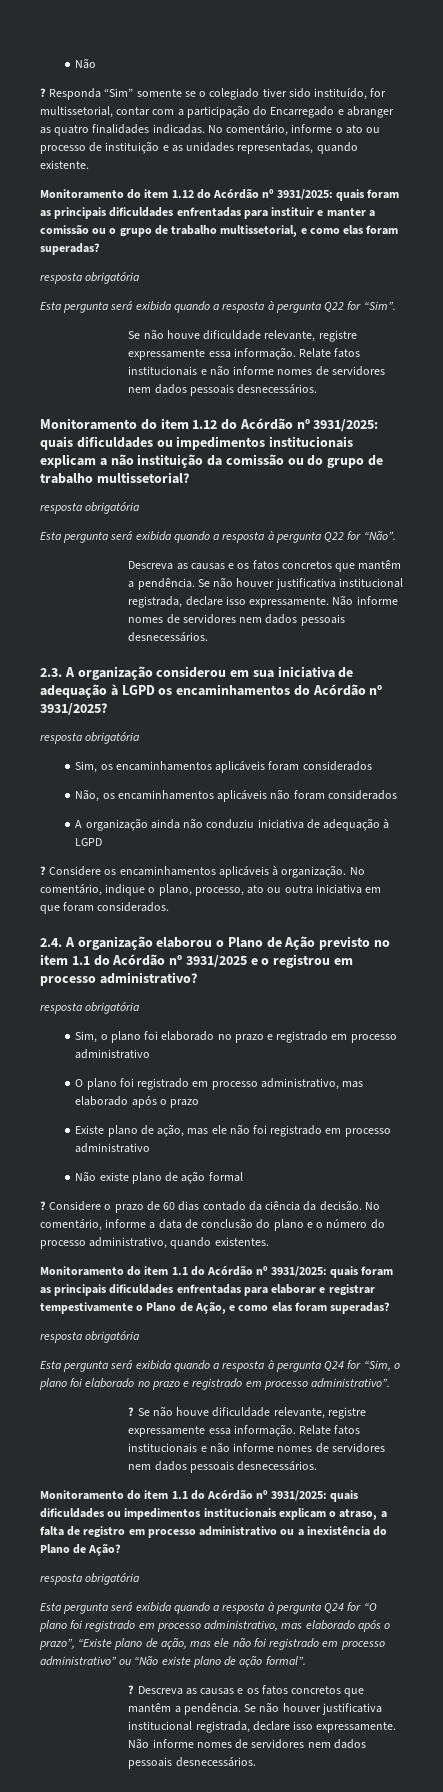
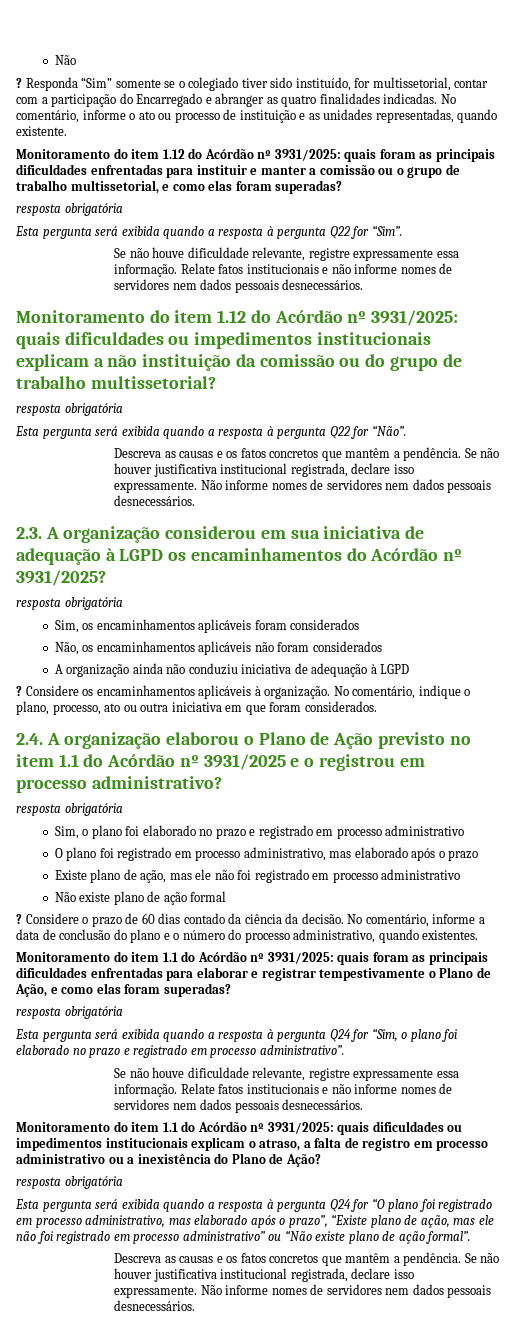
  Esta pergunta será exibida quando a resposta à pergunta Q24 for “Sim, o plano foi elaborado no prazo e registrado em processo administrativo”.
- ? Se não houve dificuldade relevante, registre expressamente essa informação.
+ Se não houve dificuldade relevante, registre expressamente essa informação.
  Esta pergunta será exibida quando a resposta à pergunta Q24 for “O plano foi registrado em processo administrativo, mas elaborado após o prazo”, “Existe plano de ação, mas ele não foi registrado em processo administrativo” ou “Não existe plano de ação formal”.
- ? Descreva as causas e os fatos concretos que mantêm a pendência.
+ Descreva as causas e os fatos concretos que mantêm a pendência.

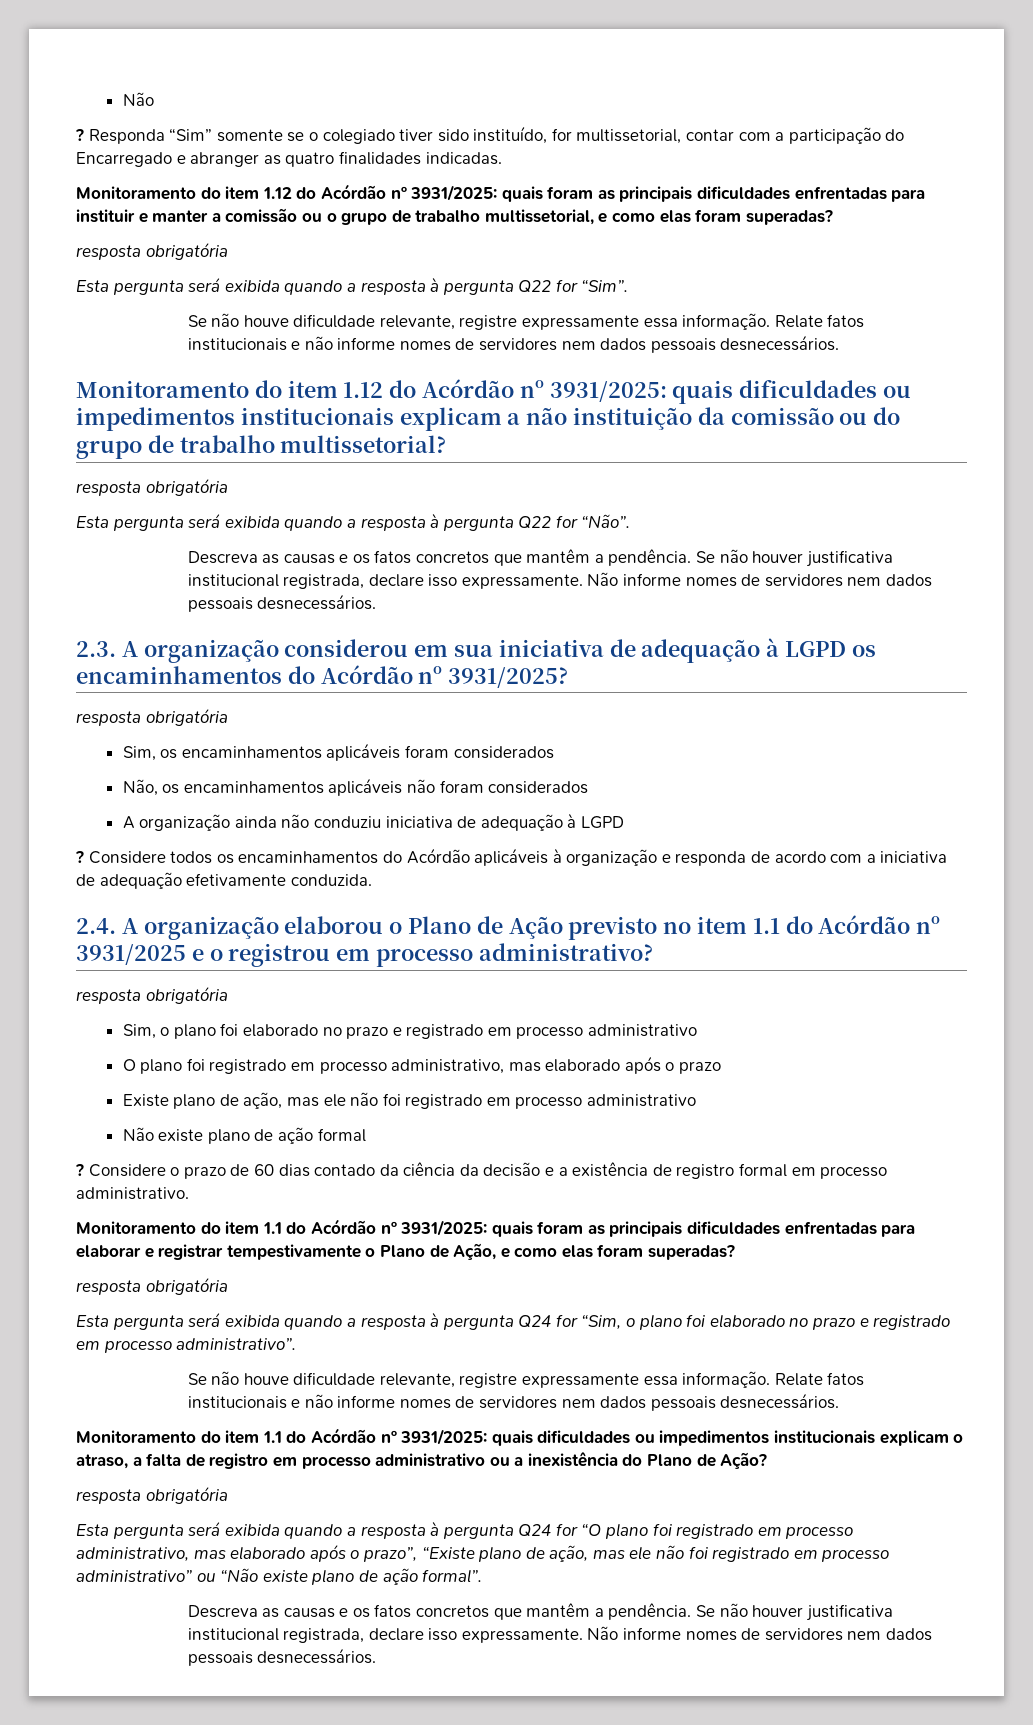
- No comentário, informe o ato ou processo de instituição e as unidades representadas, quando existente.
- Considere os encaminhamentos aplicáveis à organização. No comentário, indique o plano, processo, ato ou outra iniciativa em que foram considerados.
+ Considere todos os encaminhamentos do Acórdão aplicáveis à organização e responda de acordo com a iniciativa de adequação efetivamente conduzida.
- Considere o prazo de 60 dias contado da ciência da decisão. No comentário, informe a data de conclusão do plano e o número do processo administrativo, quando existentes.
+ Considere o prazo de 60 dias contado da ciência da decisão e a existência de registro formal em processo administrativo.

